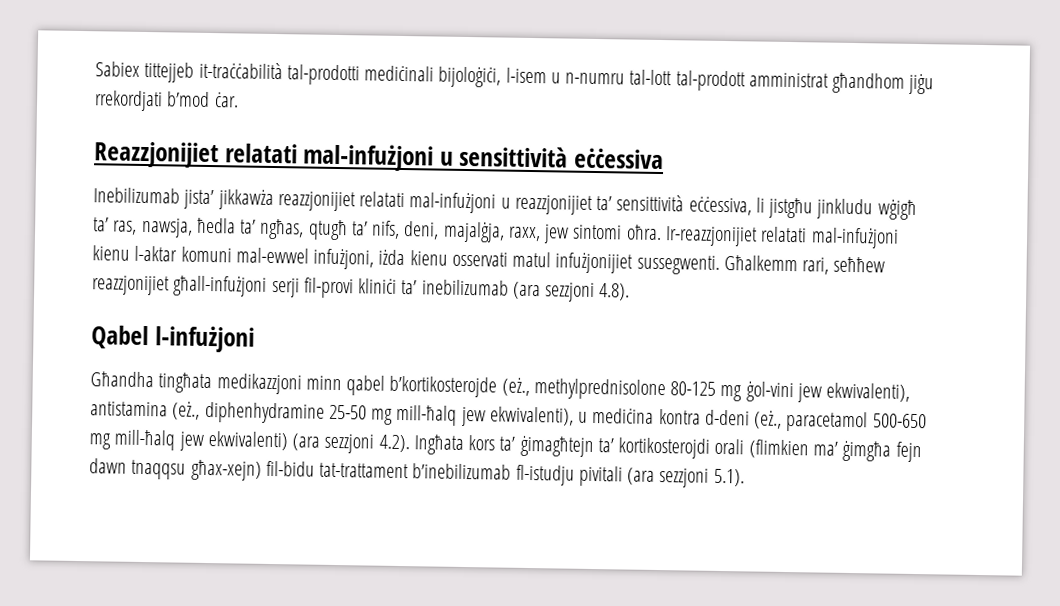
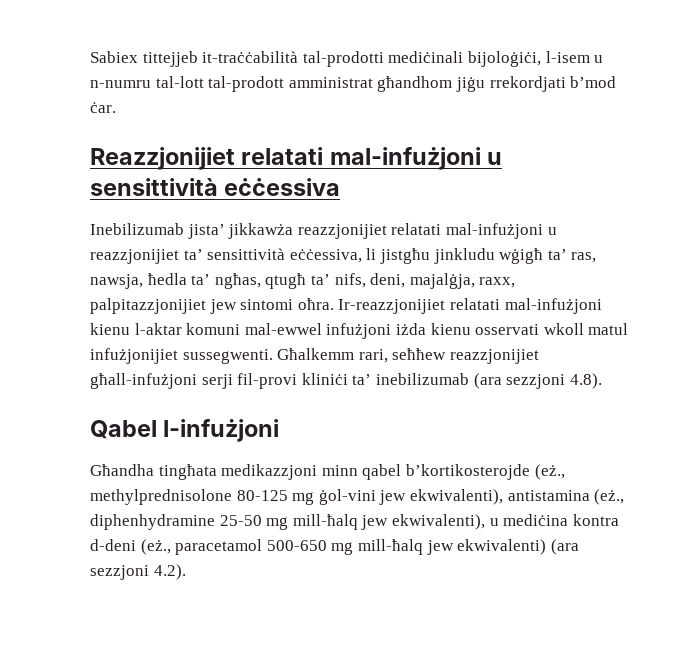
- Inebilizumab jista’ jikkawża reazzjonijiet relatati mal-infużjoni u reazzjonijiet ta’ sensittività eċċessiva, li jistgħu jinkludu wġigħ ta’ ras, nawsja, ħedla ta’ ngħas, qtugħ ta’ nifs, deni, majalġja, raxx, jew sintomi oħra.
+ Inebilizumab jista’ jikkawża reazzjonijiet relatati mal-infużjoni u reazzjonijiet ta’ sensittività eċċessiva, li jistgħu jinkludu wġigħ ta’ ras, nawsja, ħedla ta’ ngħas, qtugħ ta’ nifs, deni, majalġja, raxx, palpitazzjonijiet jew sintomi oħra.
- Ir-reazzjonijiet relatati mal-infużjoni kienu l-aktar komuni mal-ewwel infużjoni, iżda kienu osservati matul infużjonijiet sussegwenti.
+ Ir-reazzjonijiet relatati mal-infużjoni kienu l-aktar komuni mal-ewwel infużjoni iżda kienu osservati wkoll matul infużjonijiet sussegwenti.
- Għandha tingħata medikazzjoni minn qabel b’kortikosterojde (eż., methylprednisolone 80-125 mg ġol-vini jew ekwivalenti), antistamina (eż., diphenhydramine 25-50 mg mill-ħalq jew ekwivalenti), u mediċina kontra d-deni (eż., paracetamol 500-650 mg mill-ħalq jew ekwivalenti) (ara sezzjoni 4.2). Ingħata kors ta’ ġimagħtejn ta’ kortikosterojdi orali (flimkien ma’ ġimgħa fejn dawn tnaqqsu għax-xejn) fil-bidu tat-trattament b’inebilizumab fl-istudju pivitali (ara sezzjoni 5.1).
+ Għandha tingħata medikazzjoni minn qabel b’kortikosterojde (eż., methylprednisolone 80-125 mg ġol-vini jew ekwivalenti), antistamina (eż., diphenhydramine 25-50 mg mill-ħalq jew ekwivalenti), u mediċina kontra d-deni (eż., paracetamol 500-650 mg mill-ħalq jew ekwivalenti) (ara sezzjoni 4.2).

